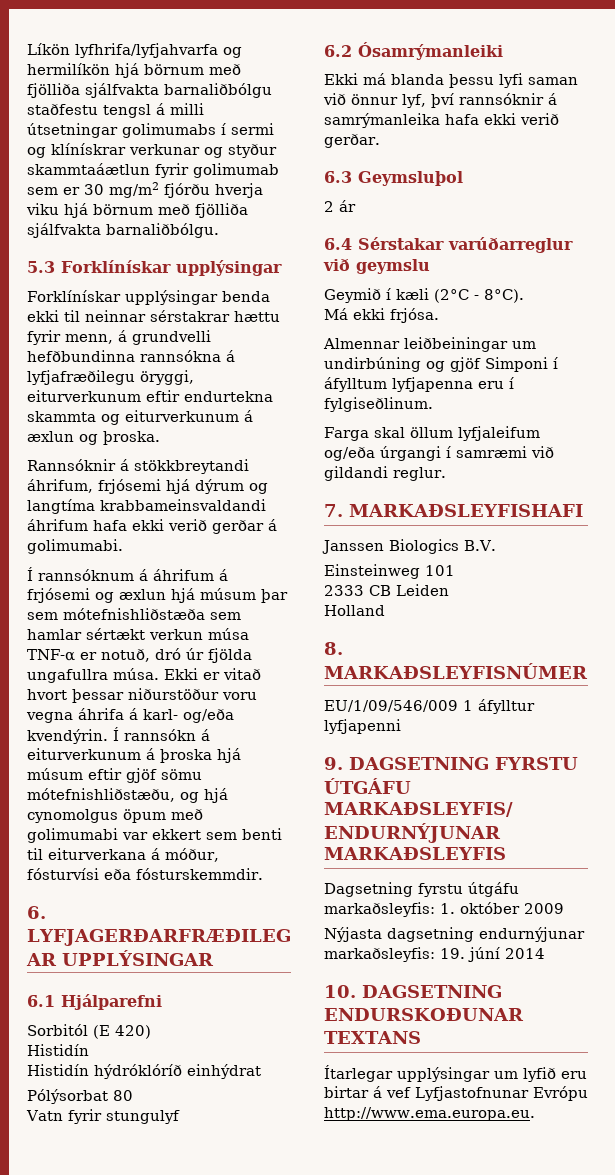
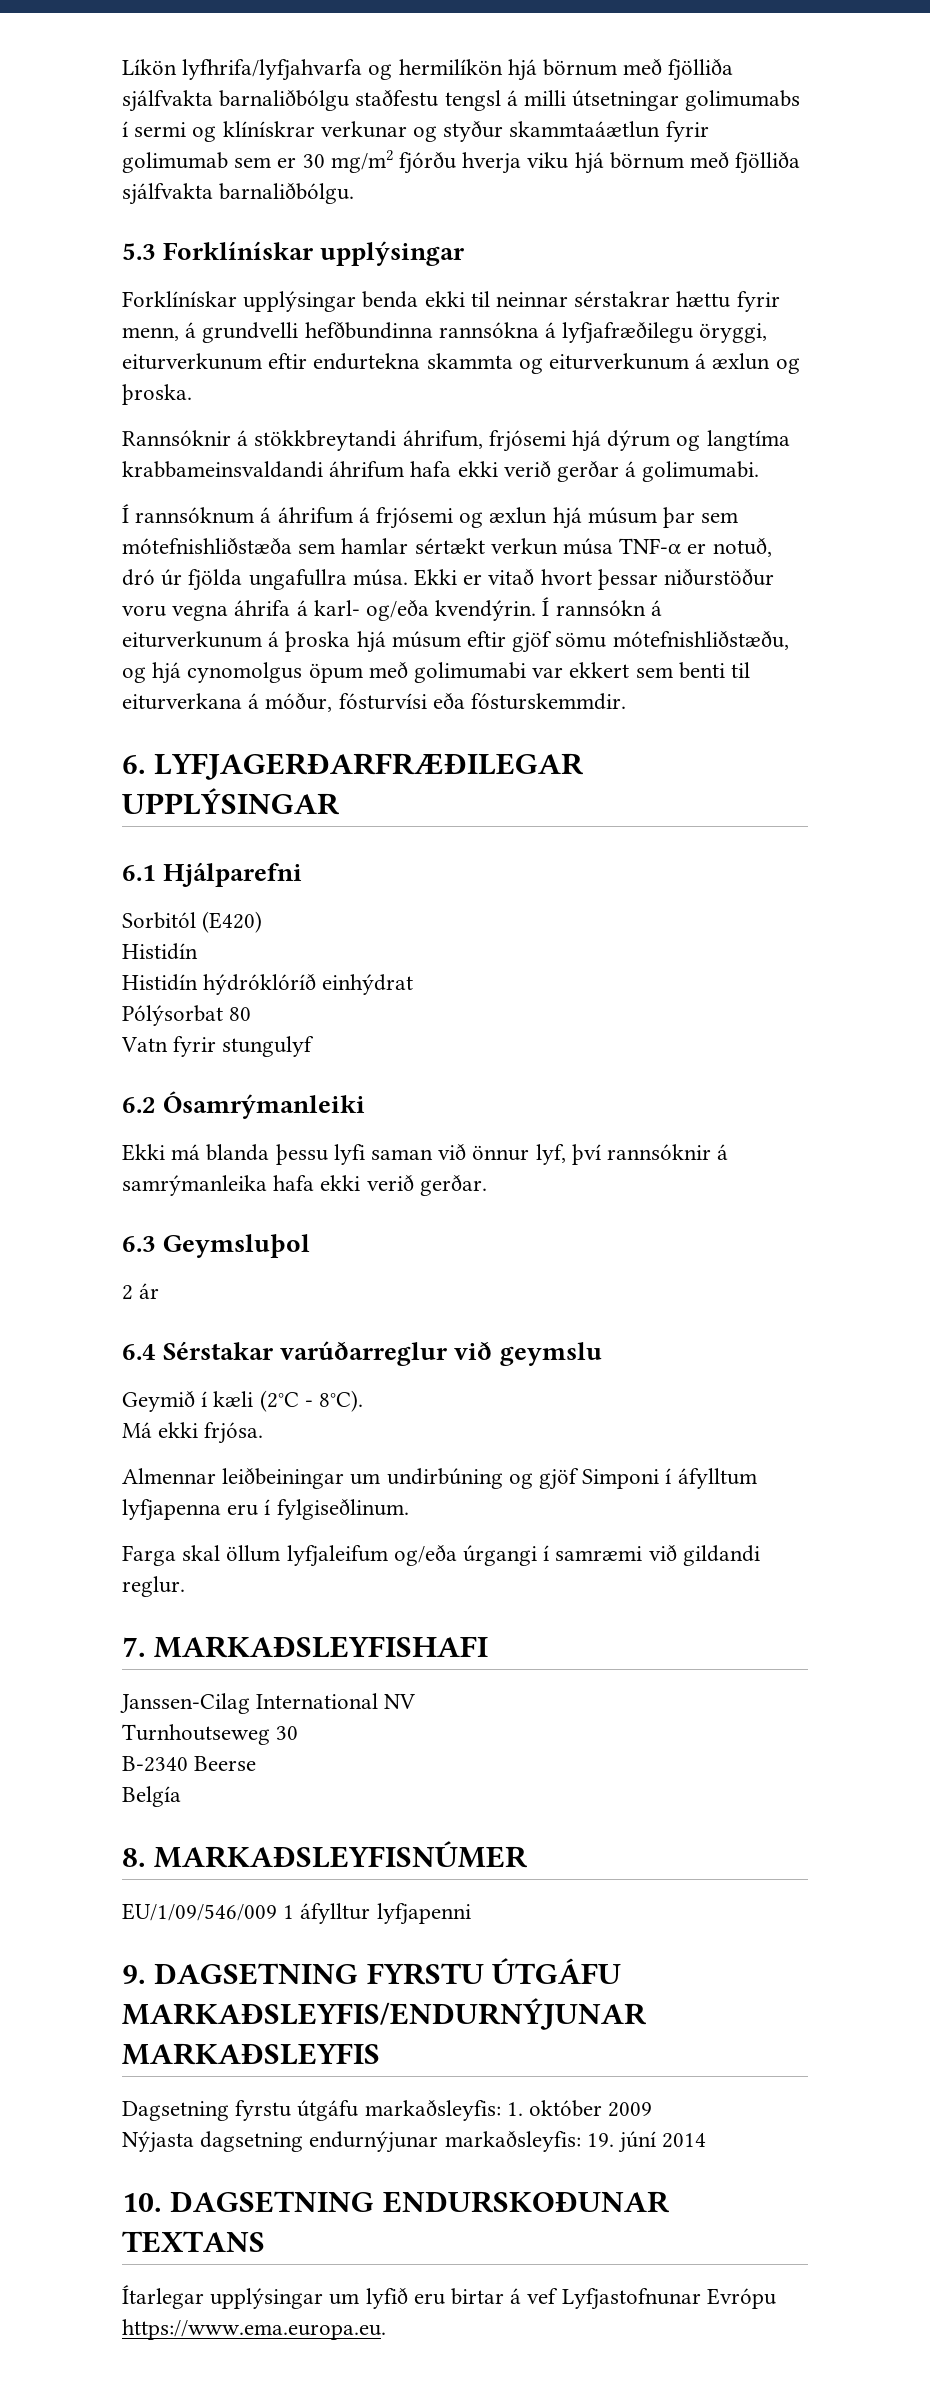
- Sorbitól (E 420)
+ Sorbitól (E420)
- Janssen Biologics B.V.
- Einsteinweg 101
- 2333 CB Leiden
- Holland
+ Janssen-Cilag International NV
+ Turnhoutseweg 30
+ B-2340 Beerse
+ Belgía
- Ítarlegar upplýsingar um lyfið eru birtar á vef Lyfjastofnunar Evrópu http://www.ema.europa.eu.
+ Ítarlegar upplýsingar um lyfið eru birtar á vef Lyfjastofnunar Evrópu https://www.ema.europa.eu.

